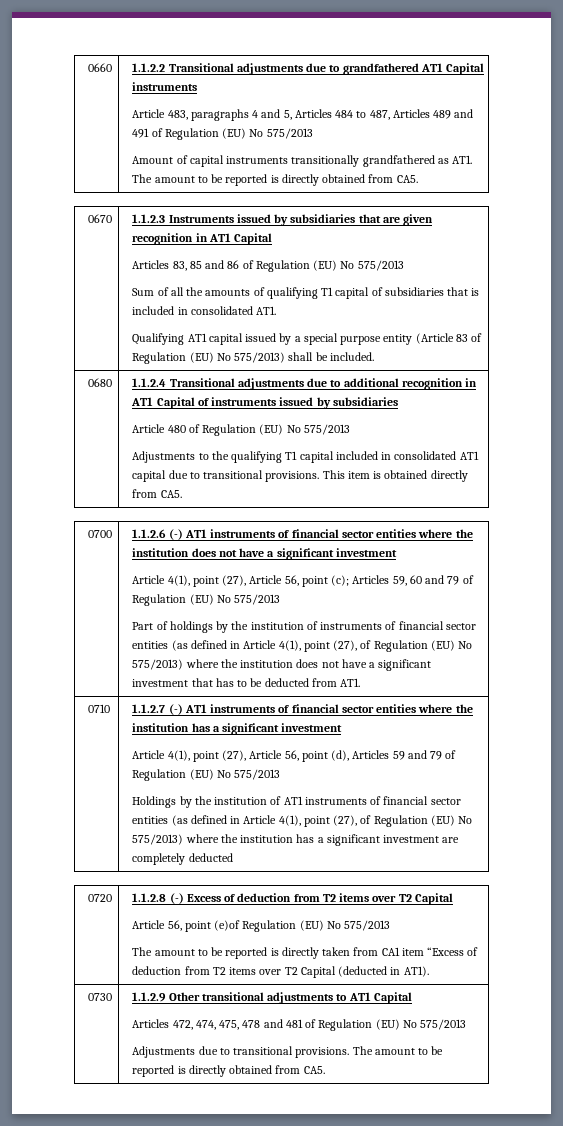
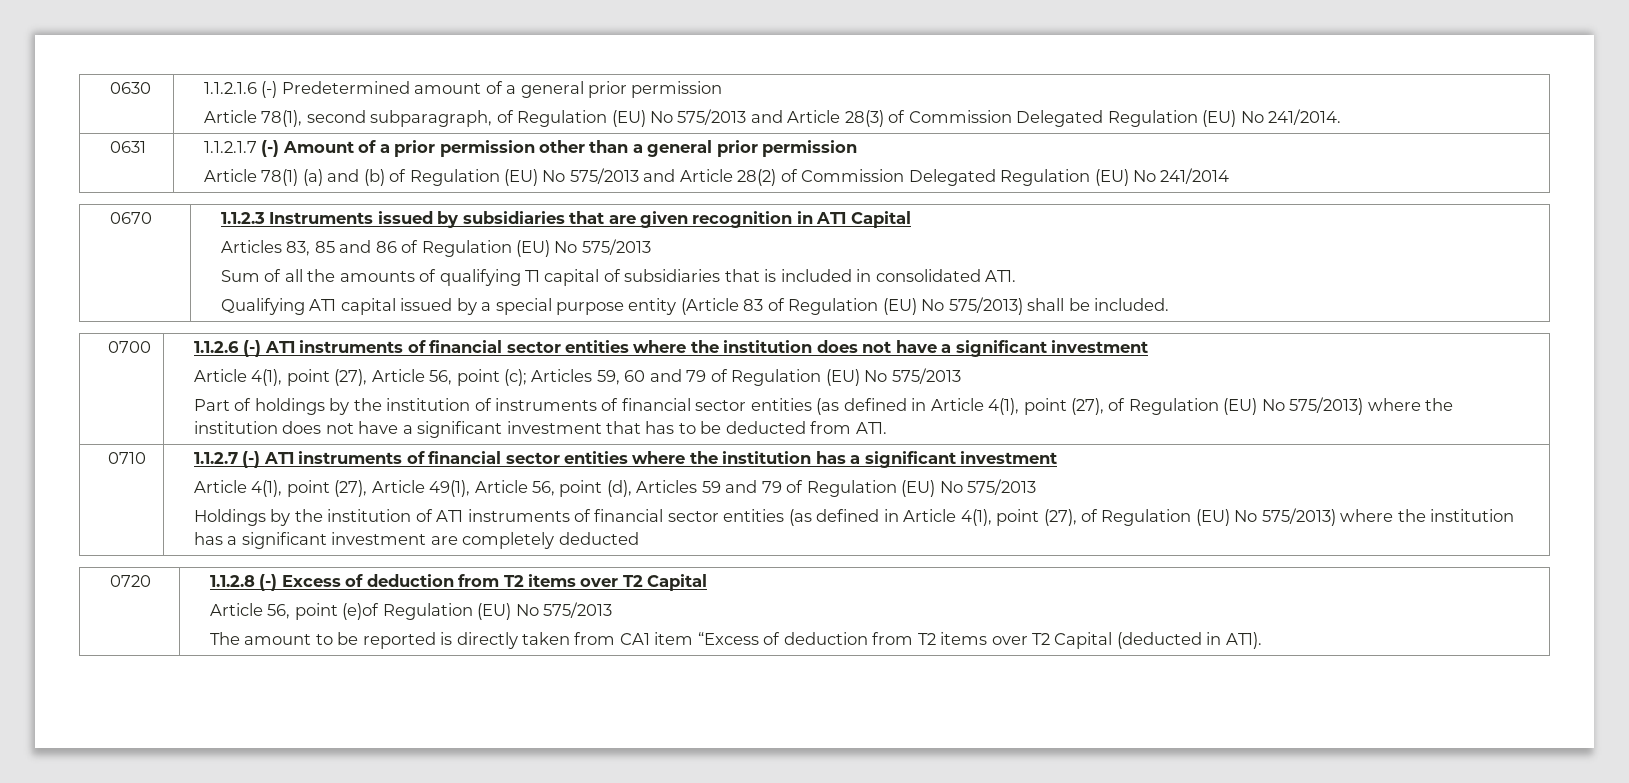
- 0660 | 1.1.2.2 Transitional adjustments due to grandfathered AT1 Capital instruments
- Article 483, paragraphs 4 and 5, Articles 484 to 487, Articles 489 and 491 of Regulation (EU) No 575/2013
- Amount of capital instruments transitionally grandfathered as AT1. The amount to be reported is directly obtained from CA5.
+ 0630 | 1.1.2.1.6 (-) Predetermined amount of a general prior permission
+ Article 78(1), second subparagraph, of Regulation (EU) No 575/2013 and Article 28(3) of Commission Delegated Regulation (EU) No 241/2014.
+ 0631 | 1.1.2.1.7 (-) Amount of a prior permission other than a general prior permission
+ Article 78(1) (a) and (b) of Regulation (EU) No 575/2013 and Article 28(2) of Commission Delegated Regulation (EU) No 241/2014
- 0680 | 1.1.2.4 Transitional adjustments due to additional recognition in AT1 Capital of instruments issued by subsidiaries
- Article 480 of Regulation (EU) No 575/2013
- Adjustments to the qualifying T1 capital included in consolidated AT1 capital due to transitional provisions. This item is obtained directly from CA5.
- Article 4(1), point (27), Article 56, point (d), Articles 59 and 79 of Regulation (EU) No 575/2013
+ Article 4(1), point (27), Article 49(1), Article 56, point (d), Articles 59 and 79 of Regulation (EU) No 575/2013
- 0730 | 1.1.2.9 Other transitional adjustments to AT1 Capital
- Articles 472, 474, 475, 478 and 481 of Regulation (EU) No 575/2013
- Adjustments due to transitional provisions. The amount to be reported is directly obtained from CA5.

